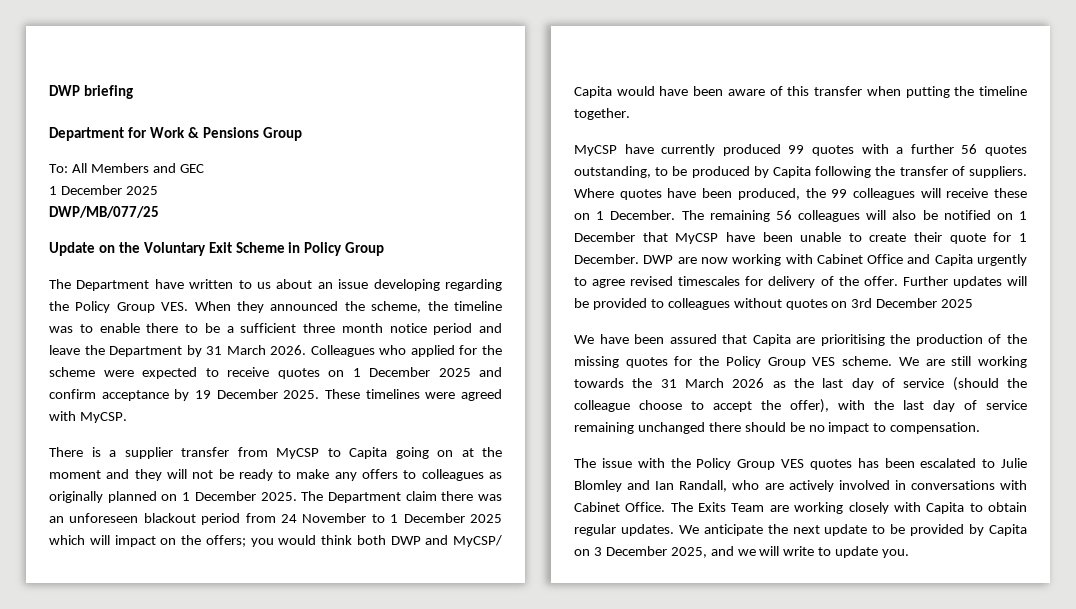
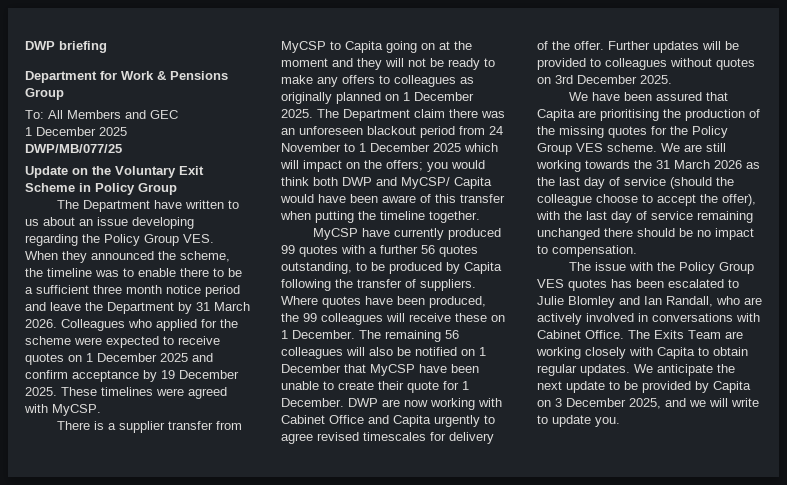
- Further updates will be provided to colleagues without quotes on 3rd December 2025
+ Further updates will be provided to colleagues without quotes on 3rd December 2025.

